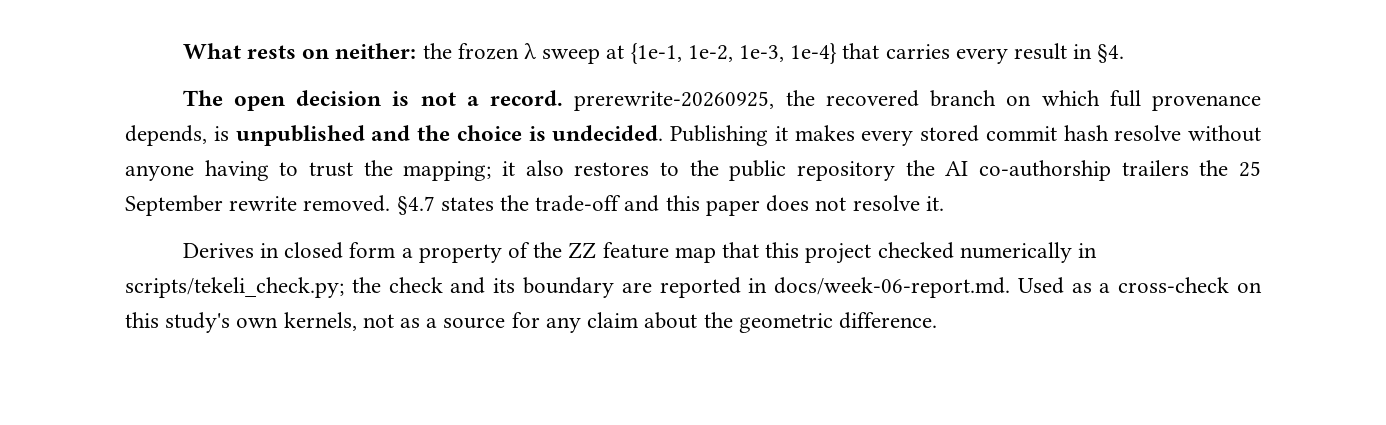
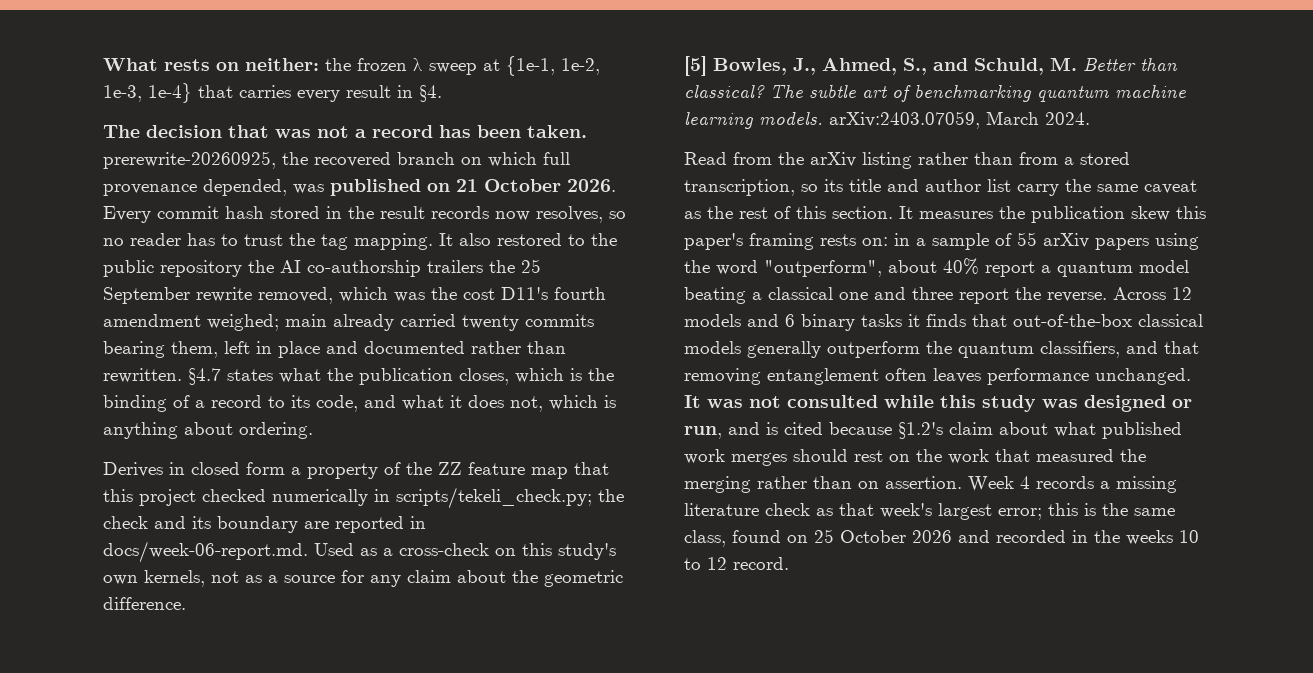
- The open decision is not a record. prerewrite-20260925, the recovered branch on which full provenance depends, is unpublished and the choice is undecided. Publishing it makes every stored commit hash resolve without anyone having to trust the mapping; it also restores to the public repository the AI co-authorship trailers the 25 September rewrite removed. §4.7 states the trade-off and this paper does not resolve it.
+ The decision that was not a record has been taken. prerewrite-20260925, the recovered branch on which full provenance depended, was published on 21 October 2026. Every commit hash stored in the result records now resolves, so no reader has to trust the tag mapping. It also restored to the public repository the AI co-authorship trailers the 25 September rewrite removed, which was the cost D11's fourth amendment weighed; main already carried twenty commits bearing them, left in place and documented rather than rewritten. §4.7 states what the publication closes, which is the binding of a record to its code, and what it does not, which is anything about ordering.
+ [5] Bowles, J., Ahmed, S., and Schuld, M. Better than classical? The subtle art of benchmarking quantum machine learning models. arXiv:2403.07059, March 2024.
+ Read from the arXiv listing rather than from a stored transcription, so its title and author list carry the same caveat as the rest of this section. It measures the publication skew this paper's framing rests on: in a sample of 55 arXiv papers using the word "outperform", about 40% report a quantum model beating a classical one and three report the reverse. Across 12 models and 6 binary tasks it finds that out-of-the-box classical models generally outperform the quantum classifiers, and that removing entanglement often leaves performance unchanged. It was not consulted while this study was designed or run, and is cited because §1.2's claim about what published work merges should rest on the work that measured the merging rather than on assertion. Week 4 records a missing literature check as that week's largest error; this is the same class, found on 25 October 2026 and recorded in the weeks 10 to 12 record.

